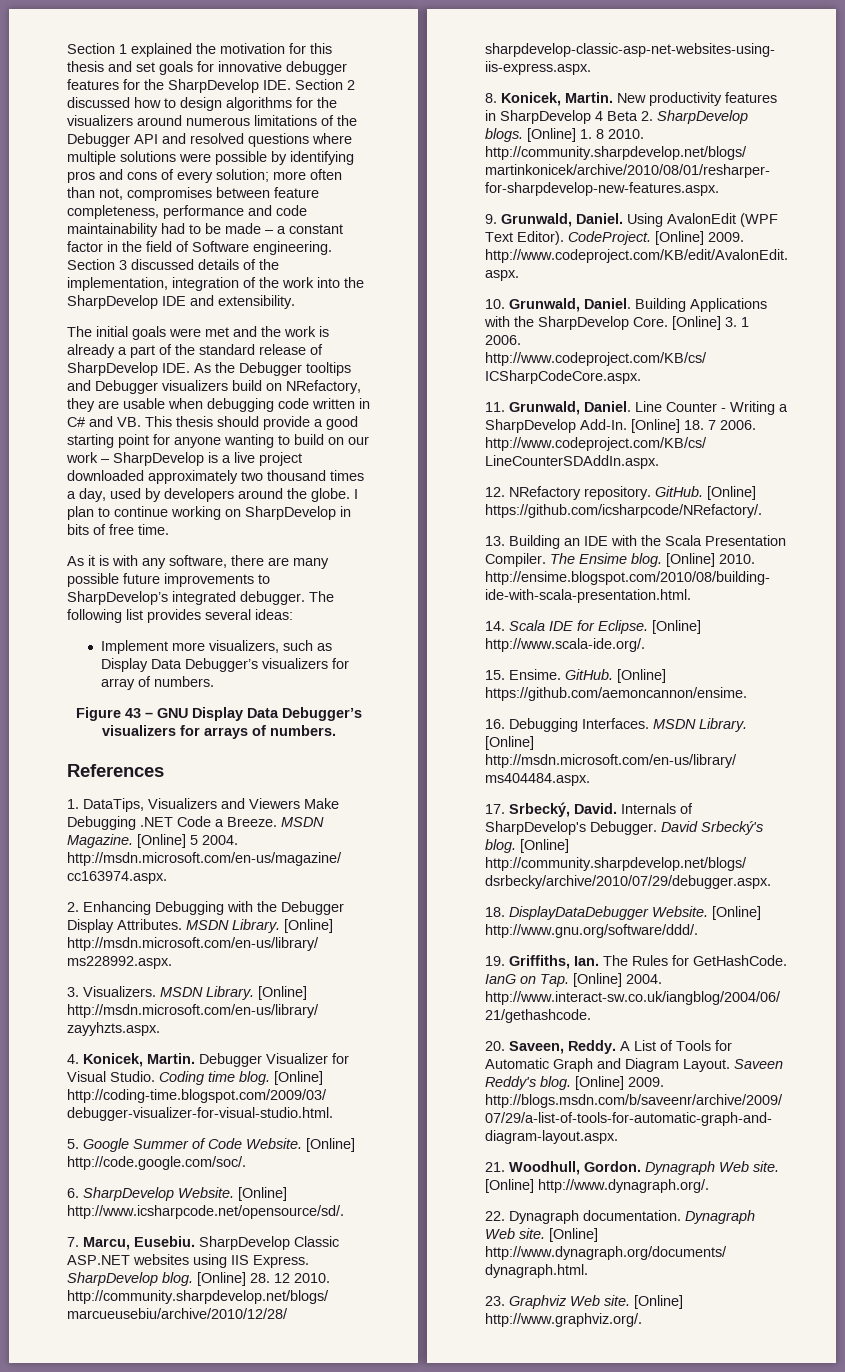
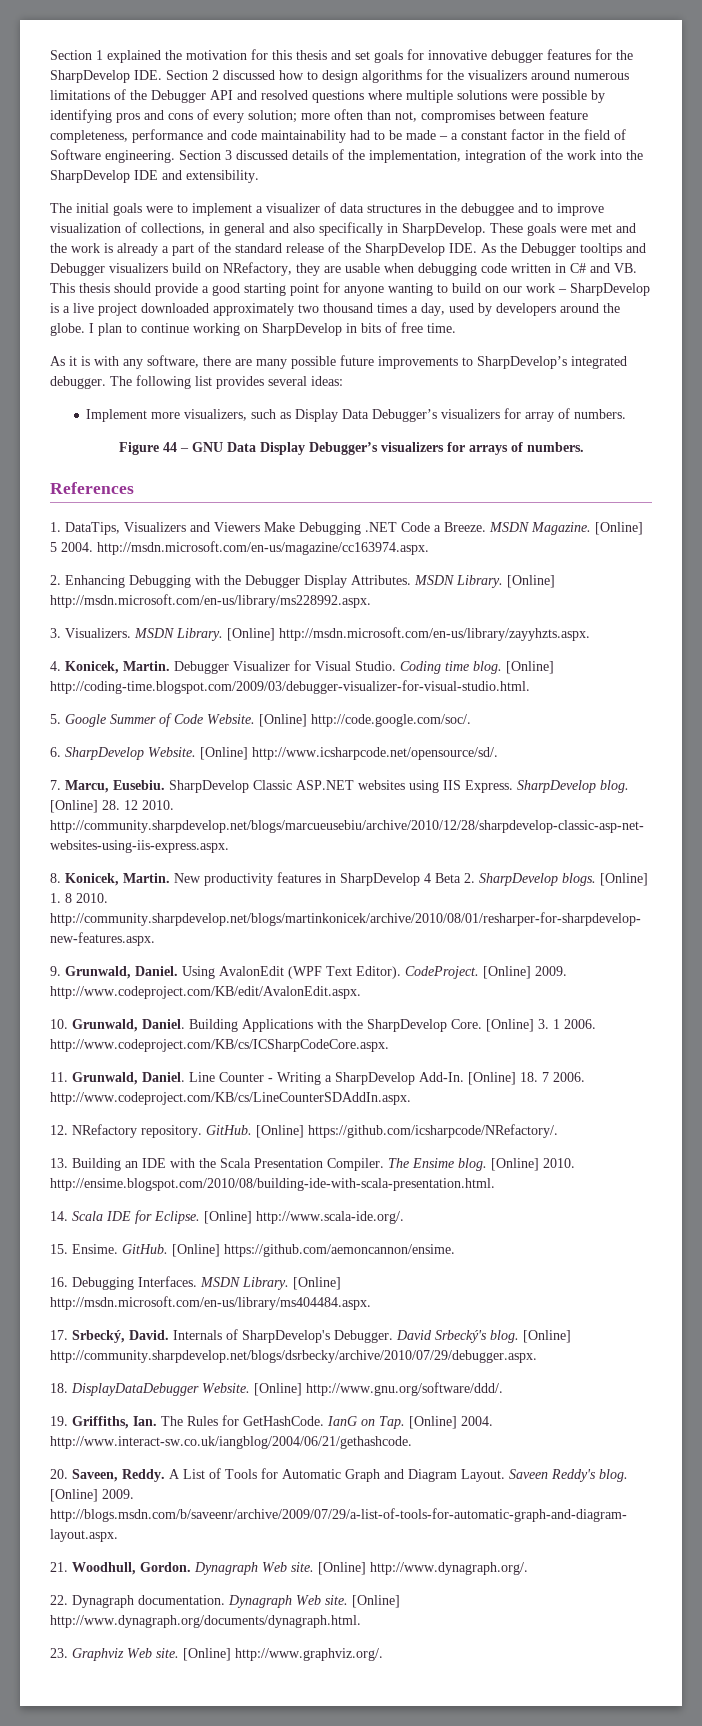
- The initial goals were met and the work is already a part of the standard release of SharpDevelop IDE. As the Debugger tooltips and Debugger visualizers build on NRefactory, they are usable when debugging code written in C# and VB. This thesis should provide a good starting point for anyone wanting to build on our work – SharpDevelop is a live project downloaded approximately two thousand times a day, used by developers around the globe.
+ The initial goals were to implement a visualizer of data structures in the debuggee and to improve visualization of collections, in general and also specifically in SharpDevelop. These goals were met and the work is already a part of the standard release of the SharpDevelop IDE. As the Debugger tooltips and Debugger visualizers build on NRefactory, they are usable when debugging code written in C# and VB. This thesis should provide a good starting point for anyone wanting to build on our work – SharpDevelop is a live project downloaded approximately two thousand times a day, used by developers around the globe.
- Figure 43 – GNU Display Data Debugger’s visualizers for arrays of numbers.
+ Figure 44 – GNU Data Display Debugger’s visualizers for arrays of numbers.

